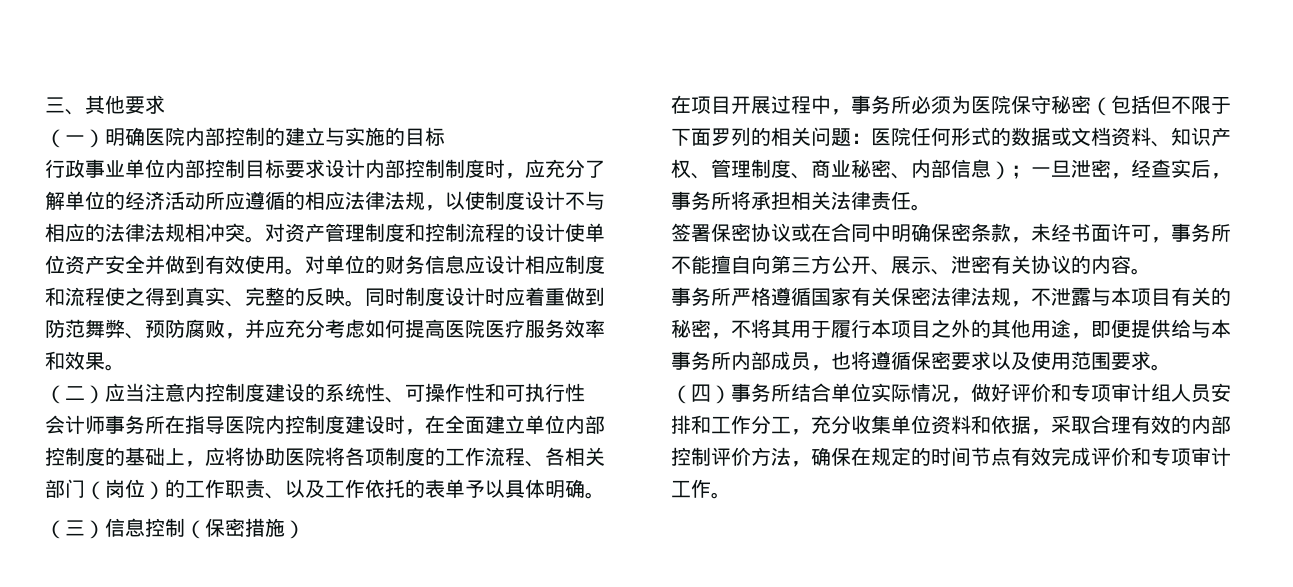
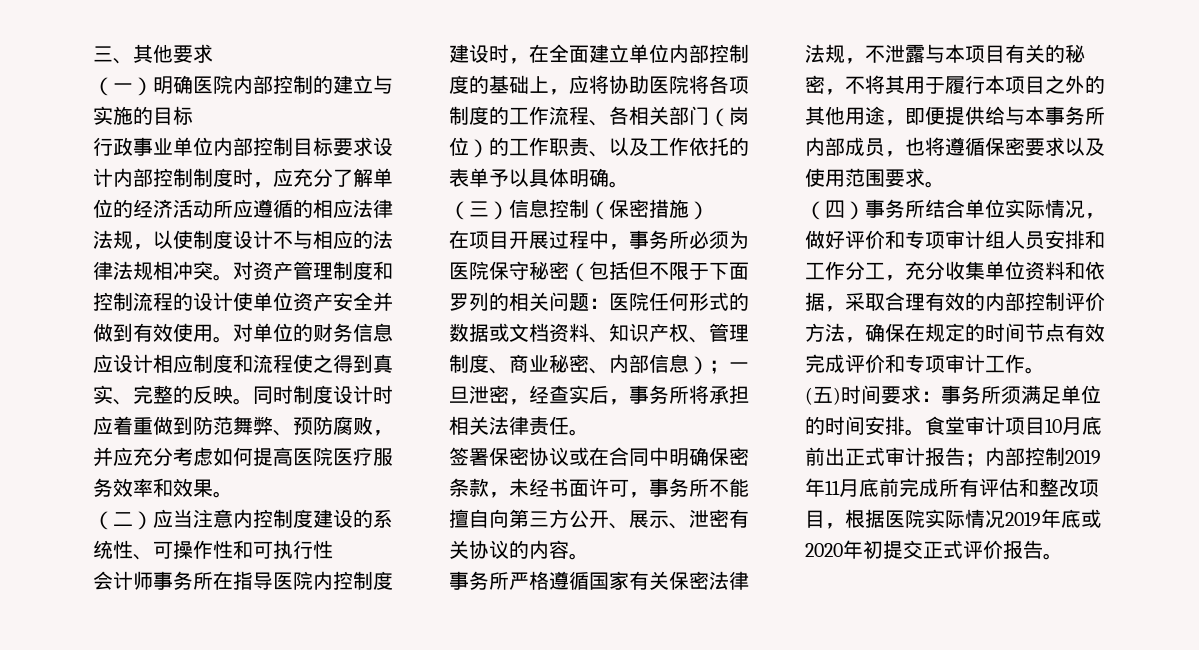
+ (五)时间要求：事务所须满足单位的时间安排。食堂审计项目10月底前出正式审计报告；内部控制2019年11月底前完成所有评估和整改项目，根据医院实际情况2019年底或2020年初提交正式评价报告。

